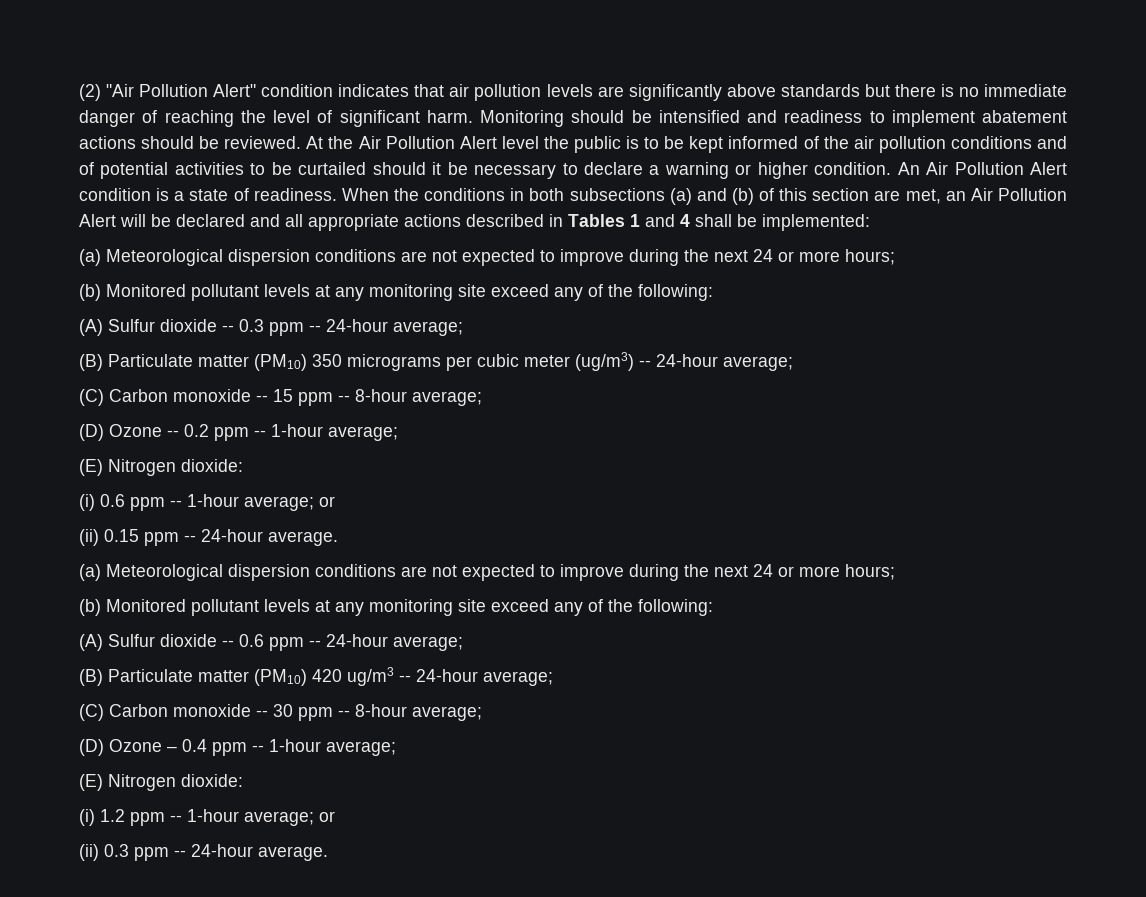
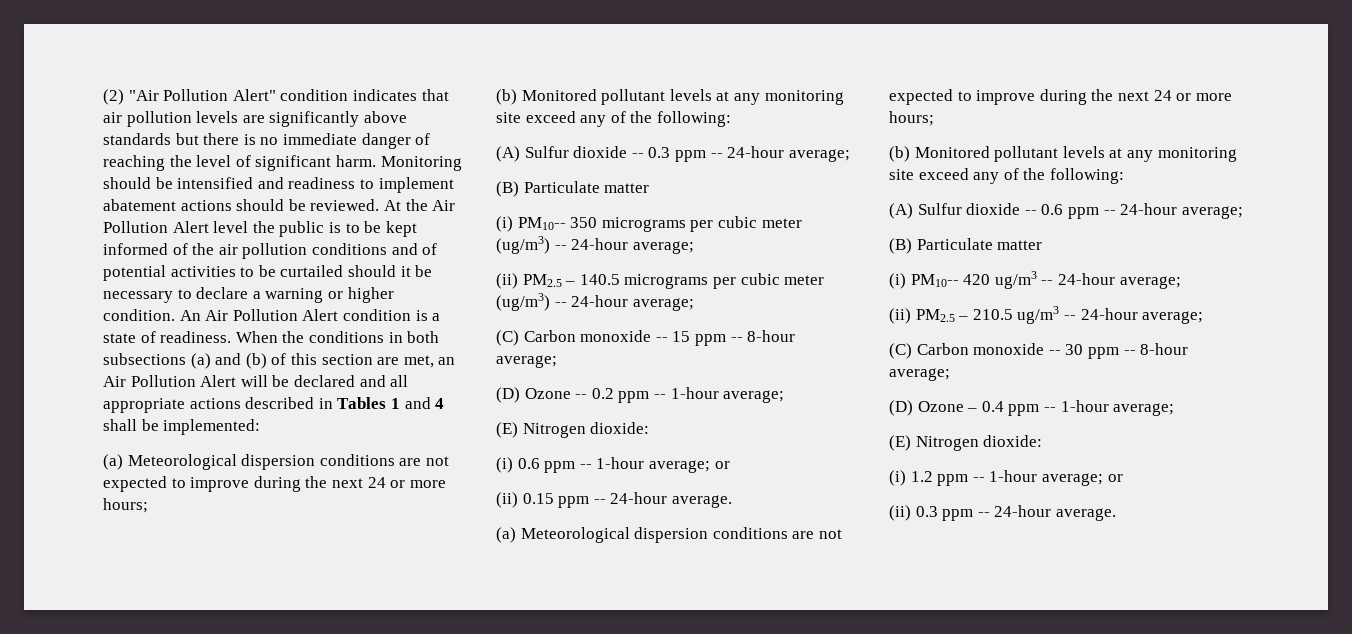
  (A) Sulfur dioxide -- 0.3 ppm -- 24-hour average;
- (B) Particulate matter (PM10) 350 micrograms per cubic meter (ug/m3) -- 24-hour average;
+ (B) Particulate matter
+ (i) PM10-- 350 micrograms per cubic meter (ug/m3) -- 24-hour average;
+ (ii) PM2.5 – 140.5 micrograms per cubic meter (ug/m3) -- 24-hour average;
  (A) Sulfur dioxide -- 0.6 ppm -- 24-hour average;
- (B) Particulate matter (PM10) 420 ug/m3 -- 24-hour average;
+ (B) Particulate matter
+ (i) PM10-- 420 ug/m3 -- 24-hour average;
+ (ii) PM2.5 – 210.5 ug/m3 -- 24-hour average;

